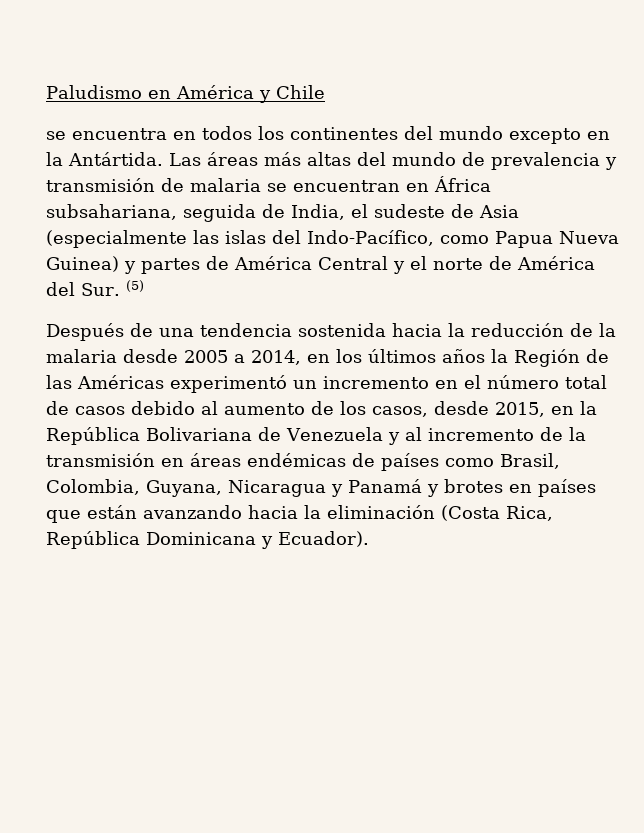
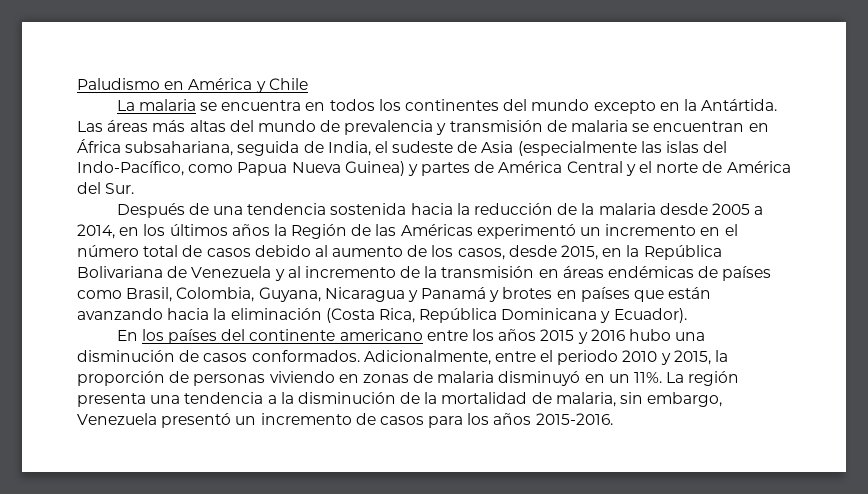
- se encuentra en todos los continentes del mundo excepto en la Antártida.
+ La malaria se encuentra en todos los continentes del mundo excepto en la Antártida.
- Las áreas más altas del mundo de prevalencia y transmisión de malaria se encuentran en África subsahariana, seguida de India, el sudeste de Asia (especialmente las islas del Indo-Pacífico, como Papua Nueva Guinea) y partes de América Central y el norte de América del Sur. (5)
+ Las áreas más altas del mundo de prevalencia y transmisión de malaria se encuentran en África subsahariana, seguida de India, el sudeste de Asia (especialmente las islas del Indo-Pacífico, como Papua Nueva Guinea) y partes de América Central y el norte de América del Sur.
+ En los países del continente americano entre los años 2015 y 2016 hubo una disminución de casos conformados. Adicionalmente, entre el periodo 2010 y 2015, la proporción de personas viviendo en zonas de malaria disminuyó en un 11%. La región presenta una tendencia a la disminución de la mortalidad de malaria, sin embargo, Venezuela presentó un incremento de casos para los años 2015-2016.

